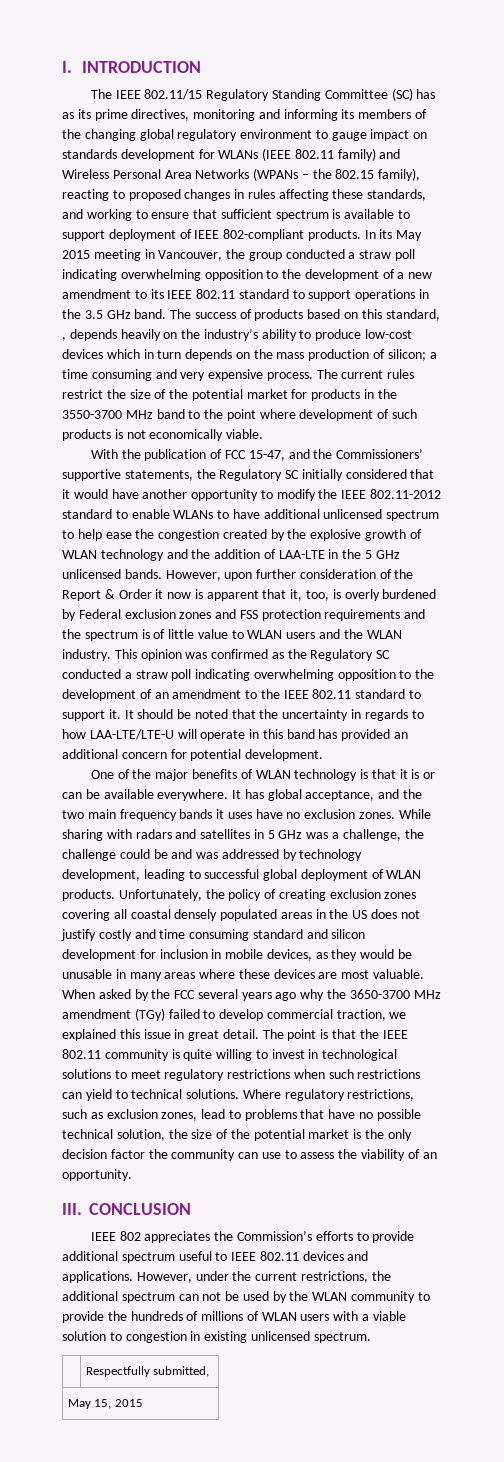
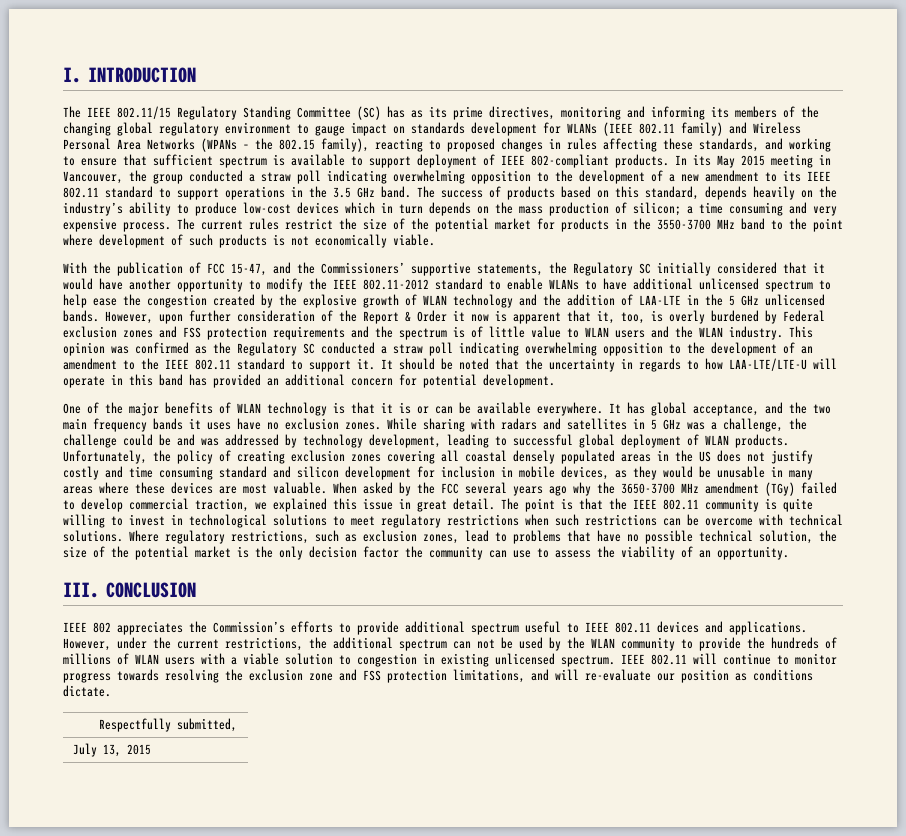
- The success of products based on this standard, , depends heavily on the industry’s ability to produce low-cost devices which in turn depends on the mass production of silicon; a time consuming and very expensive process.
+ The success of products based on this standard, depends heavily on the industry’s ability to produce low-cost devices which in turn depends on the mass production of silicon; a time consuming and very expensive process.
- The point is that the IEEE 802.11 community is quite willing to invest in technological solutions to meet regulatory restrictions when such restrictions can yield to technical solutions.
+ The point is that the IEEE 802.11 community is quite willing to invest in technological solutions to meet regulatory restrictions when such restrictions can be overcome with technical solutions.
+ IEEE 802.11 will continue to monitor progress towards resolving the exclusion zone and FSS protection limitations, and will re-evaluate our position as conditions dictate.
- May 15, 2015
+ July 13, 2015

